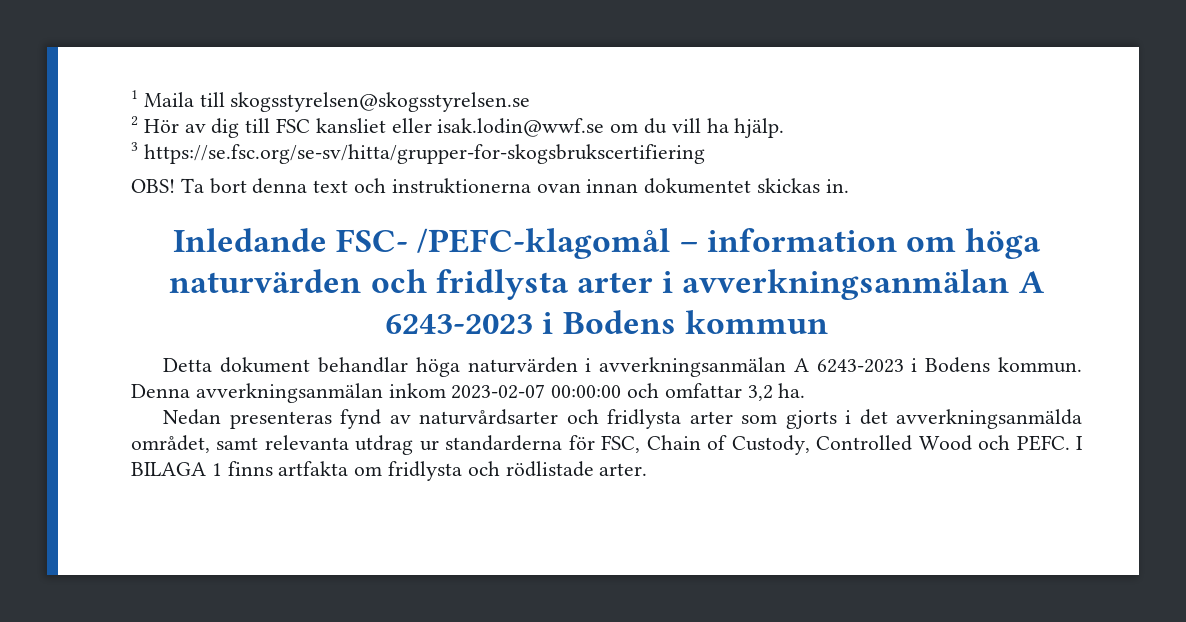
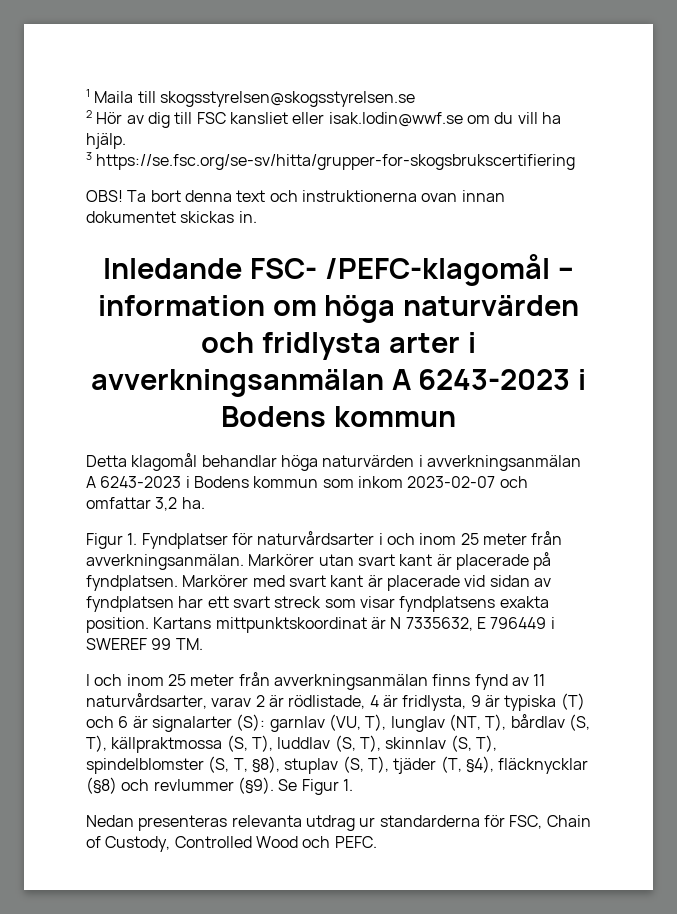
- Detta dokument behandlar höga naturvärden i avverkningsanmälan A 6243-2023 i Bodens kommun. Denna avverkningsanmälan inkom 2023-02-07 00:00:00 och omfattar 3,2 ha.
+ Detta klagomål behandlar höga naturvärden i avverkningsanmälan A 6243-2023 i Bodens kommun som inkom 2023-02-07 och omfattar 3,2 ha.
- Nedan presenteras fynd av naturvårdsarter och fridlysta arter som gjorts i det avverkningsanmälda området, samt relevanta utdrag ur standarderna för FSC, Chain of Custody, Controlled Wood och PEFC. I BILAGA 1 finns artfakta om fridlysta och rödlistade arter.
+ Figur 1. Fyndplatser för naturvårdsarter i och inom 25 meter från avverkningsanmälan. Markörer utan svart kant är placerade på fyndplatsen. Markörer med svart kant är placerade vid sidan av fyndplatsen har ett svart streck som visar fyndplatsens exakta position. Kartans mittpunktskoordinat är N 7335632, E 796449 i SWEREF 99 TM.
+ I och inom 25 meter från avverkningsanmälan finns fynd av 11 naturvårdsarter, varav 2 är rödlistade, 4 är fridlysta, 9 är typiska (T) och 6 är signalarter (S): garnlav (VU, T), lunglav (NT, T), bårdlav (S, T), källpraktmossa (S, T), luddlav (S, T), skinnlav (S, T), spindelblomster (S, T, §8), stuplav (S, T), tjäder (T, §4), fläcknycklar (§8) och revlummer (§9). Se Figur 1.
+ Nedan presenteras relevanta utdrag ur standarderna för FSC, Chain of Custody, Controlled Wood och PEFC.

